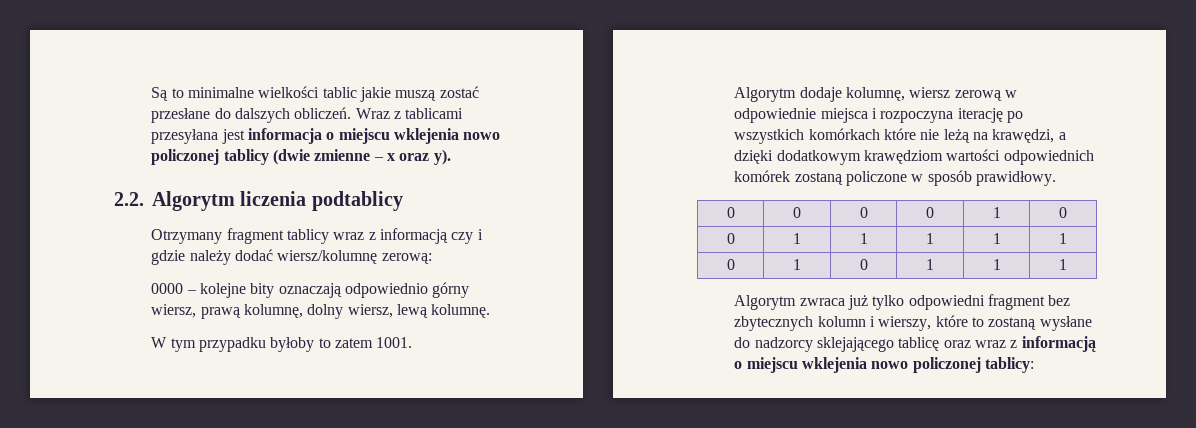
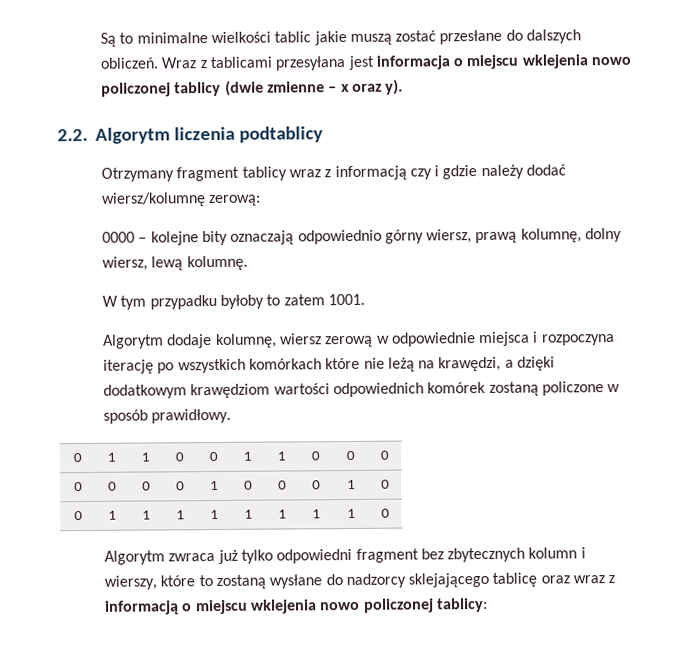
- 0 | 0 | 0 | 0 | 1 | 0
+ 0 | 1 | 1 | 0 | 0 | 1 | 1 | 0 | 0 | 0
+ 0 | 0 | 0 | 0 | 1 | 0 | 0 | 0 | 1 | 0
- 0 | 1 | 1 | 1 | 1 | 1
- 0 | 1 | 0 | 1 | 1 | 1
+ 0 | 1 | 1 | 1 | 1 | 1 | 1 | 1 | 1 | 0

